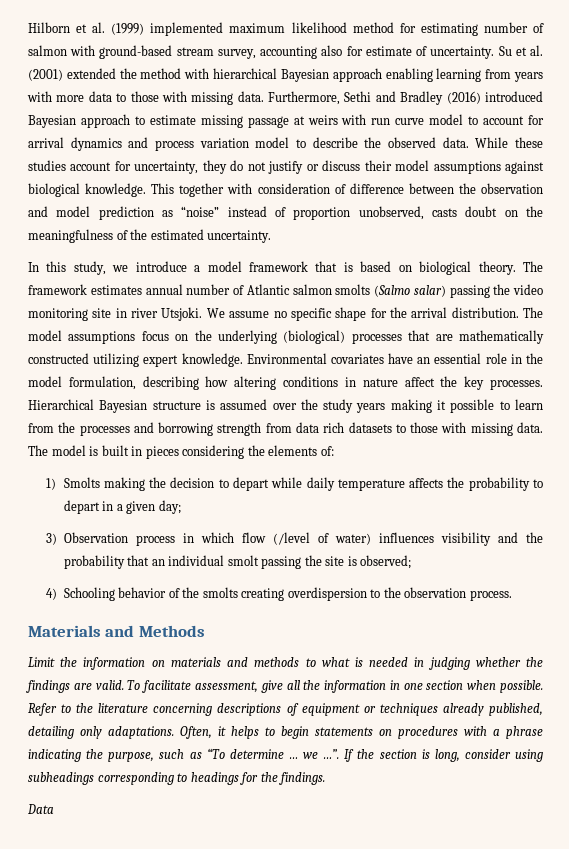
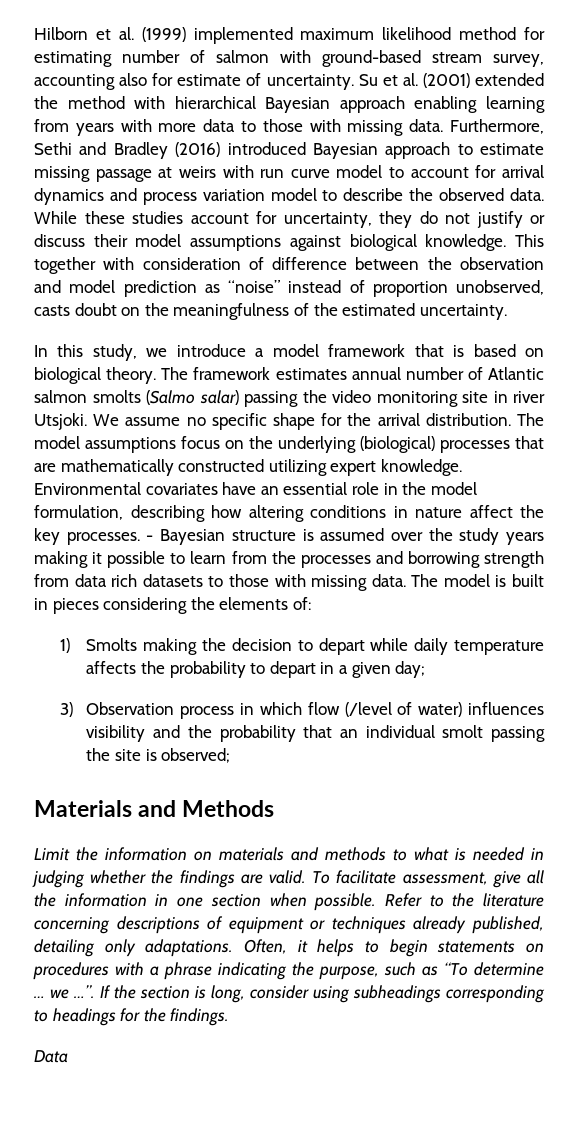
- Hierarchical Bayesian structure is assumed over the study years making it possible to learn from the processes and borrowing strength from data rich datasets to those with missing data.
+ - Bayesian structure is assumed over the study years making it possible to learn from the processes and borrowing strength from data rich datasets to those with missing data.
- 4) Schooling behavior of the smolts creating overdispersion to the observation process.

